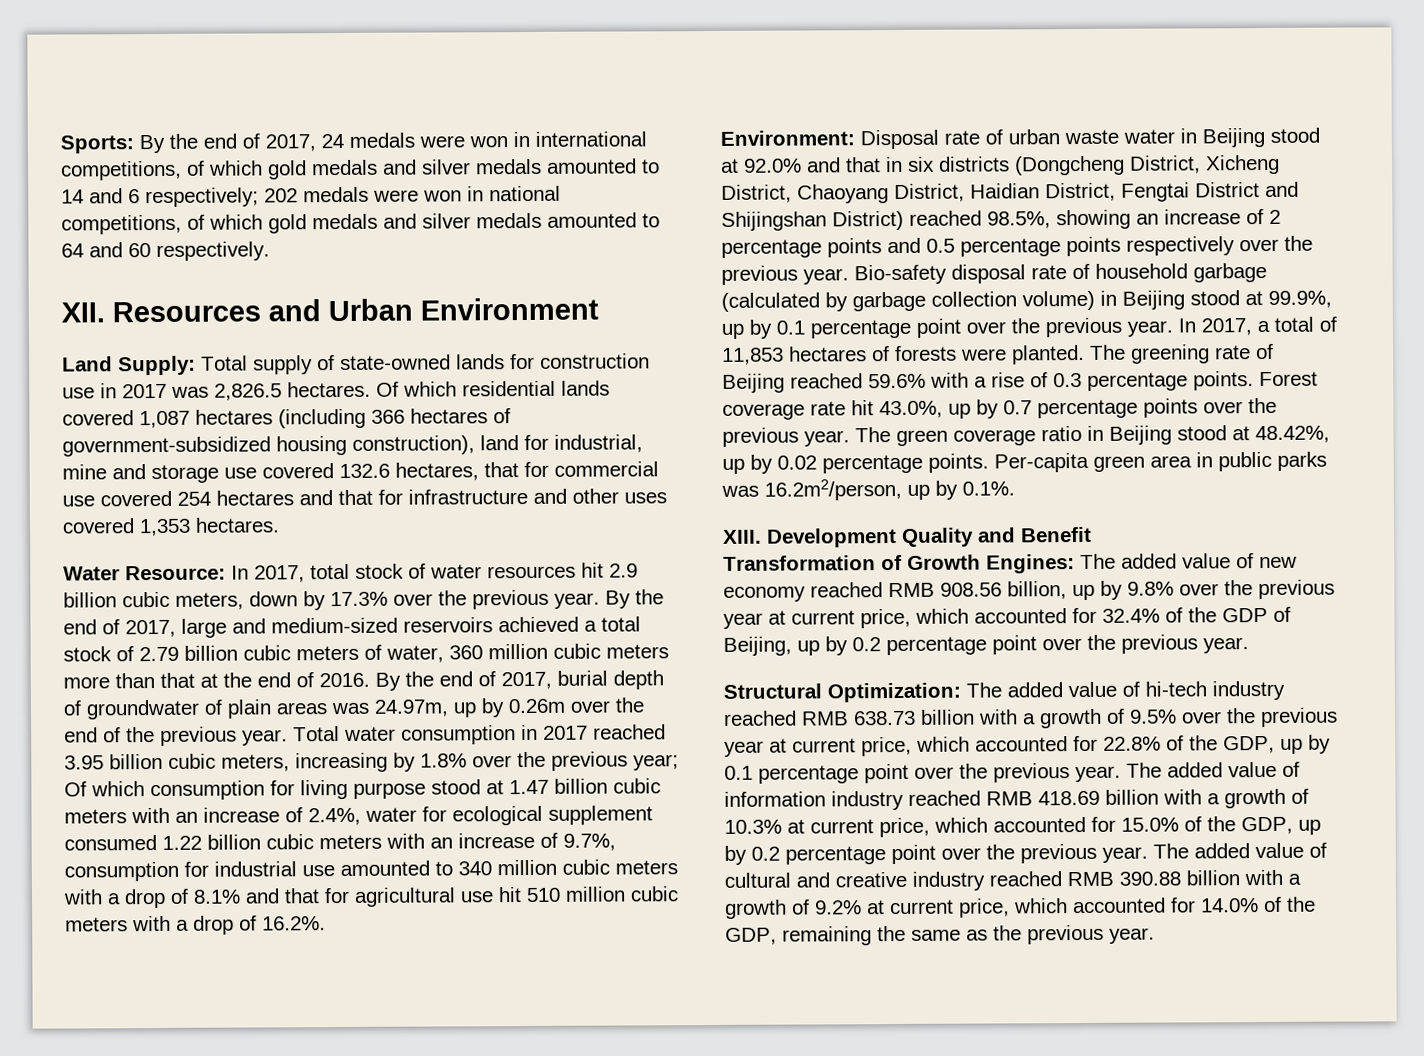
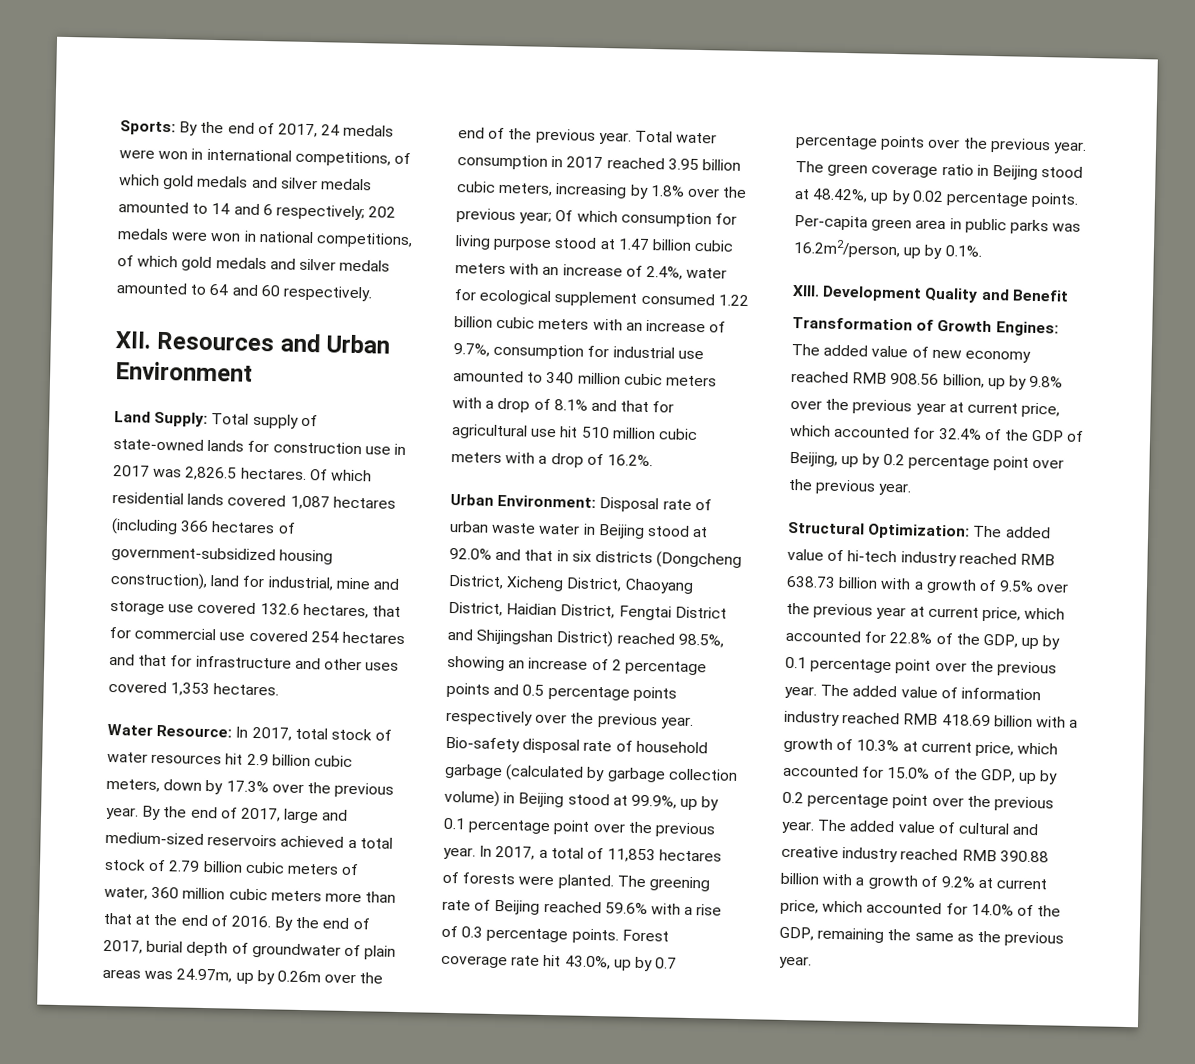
- Environment: Disposal rate of urban waste water in Beijing stood at 92.0% and that in six districts (Dongcheng District, Xicheng District, Chaoyang District, Haidian District, Fengtai District and Shijingshan District) reached 98.5%, showing an increase of 2 percentage points and 0.5 percentage points respectively over the previous year.
+ Urban Environment: Disposal rate of urban waste water in Beijing stood at 92.0% and that in six districts (Dongcheng District, Xicheng District, Chaoyang District, Haidian District, Fengtai District and Shijingshan District) reached 98.5%, showing an increase of 2 percentage points and 0.5 percentage points respectively over the previous year.

